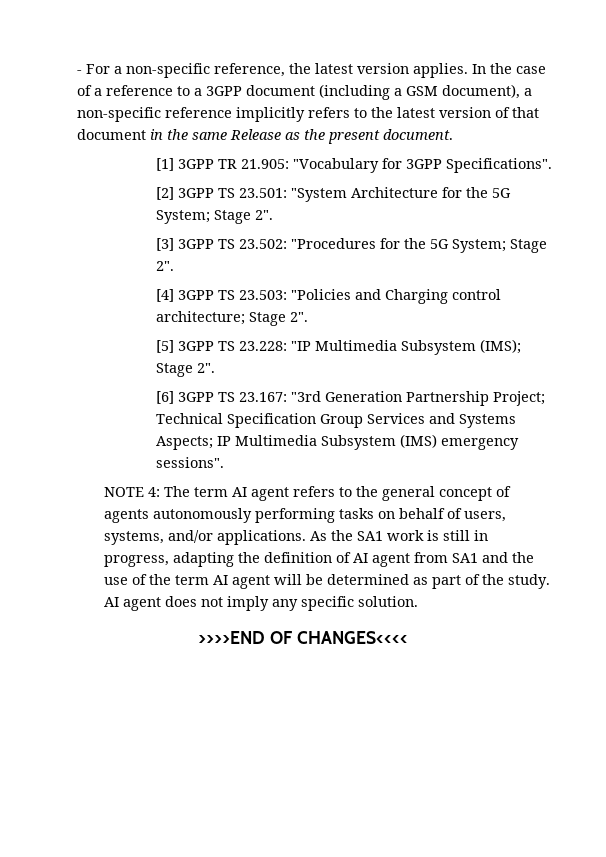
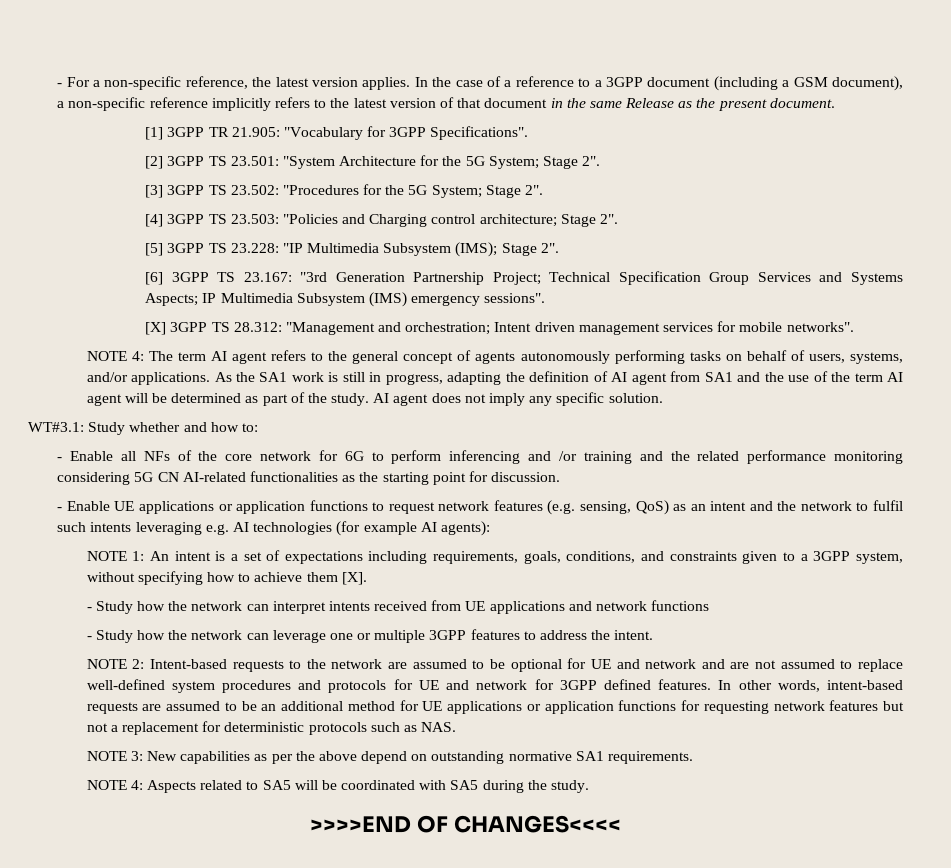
+ [X] 3GPP TS 28.312: "Management and orchestration; Intent driven management services for mobile networks".
+ WT#3.1: Study whether and how to:
+ - Enable all NFs of the core network for 6G to perform inferencing and /or training and the related performance monitoring considering 5G CN AI-related functionalities as the starting point for discussion.
+ - Enable UE applications or application functions to request network features (e.g. sensing, QoS) as an intent and the network to fulfil such intents leveraging e.g. AI technologies (for example AI agents):
+ NOTE 1: An intent is a set of expectations including requirements, goals, conditions, and constraints given to a 3GPP system, without specifying how to achieve them [X].
+ - Study how the network can interpret intents received from UE applications and network functions
+ - Study how the network can leverage one or multiple 3GPP features to address the intent.
+ NOTE 2: Intent-based requests to the network are assumed to be optional for UE and network and are not assumed to replace well-defined system procedures and protocols for UE and network for 3GPP defined features. In other words, intent-based requests are assumed to be an additional method for UE applications or application functions for requesting network features but not a replacement for deterministic protocols such as NAS.
+ NOTE 3: New capabilities as per the above depend on outstanding normative SA1 requirements.
+ NOTE 4: Aspects related to SA5 will be coordinated with SA5 during the study.

